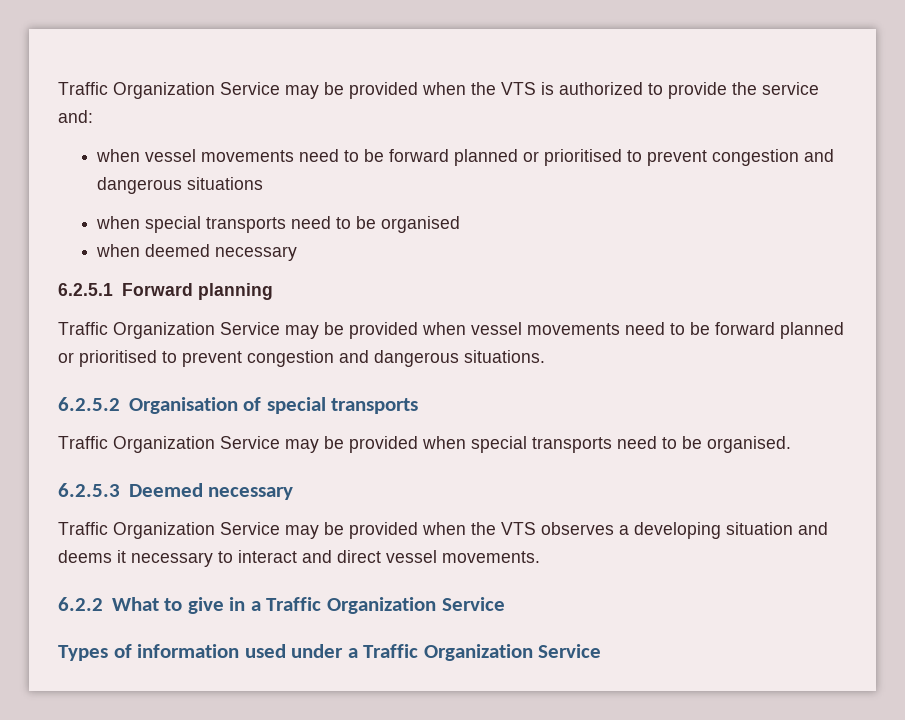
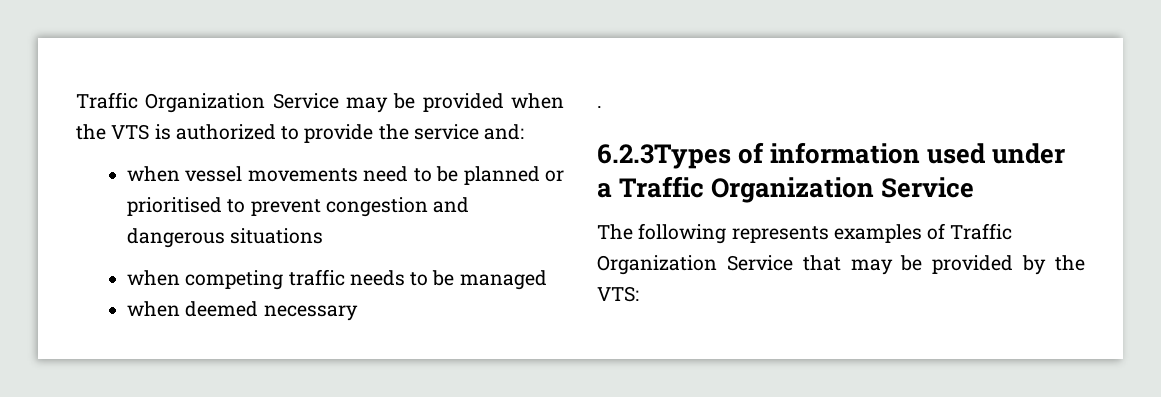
- when vessel movements need to be forward planned or prioritised to prevent congestion and dangerous situations
+ when vessel movements need to be planned or prioritised to prevent congestion and dangerous situations
- when special transports need to be organised
+ when competing traffic needs to be managed
- 6.2.5.1 Forward planning
- Traffic Organization Service may be provided when vessel movements need to be forward planned or prioritised to prevent congestion and dangerous situations.
- 6.2.5.2 Organisation of special transports
- Traffic Organization Service may be provided when special transports need to be organised.
- 6.2.5.3 Deemed necessary
- Traffic Organization Service may be provided when the VTS observes a developing situation and deems it necessary to interact and direct vessel movements.
- 6.2.2 What to give in a Traffic Organization Service
- Types of information used under a Traffic Organization Service
+ .
+ 6.2.3Types of information used under a Traffic Organization Service
+ The following represents examples of Traffic Organization Service that may be provided by the VTS:

